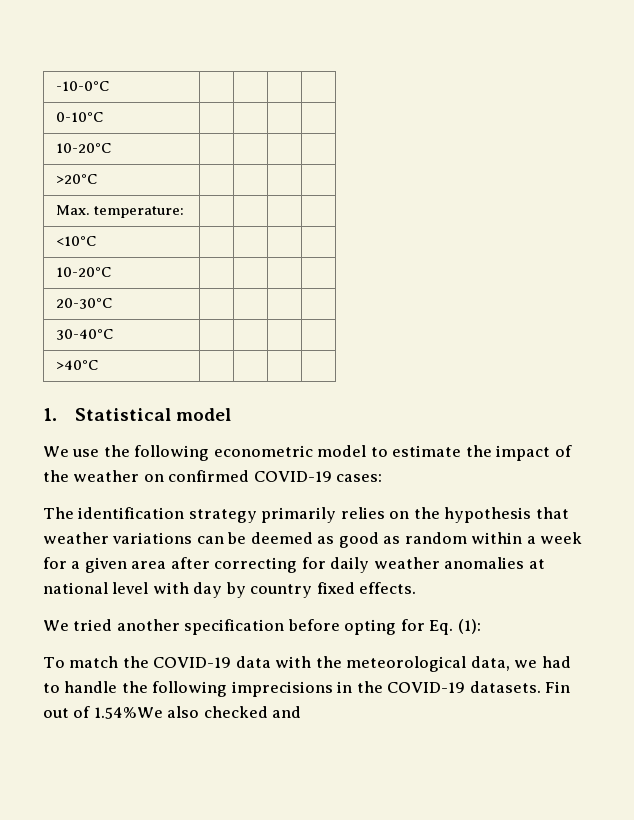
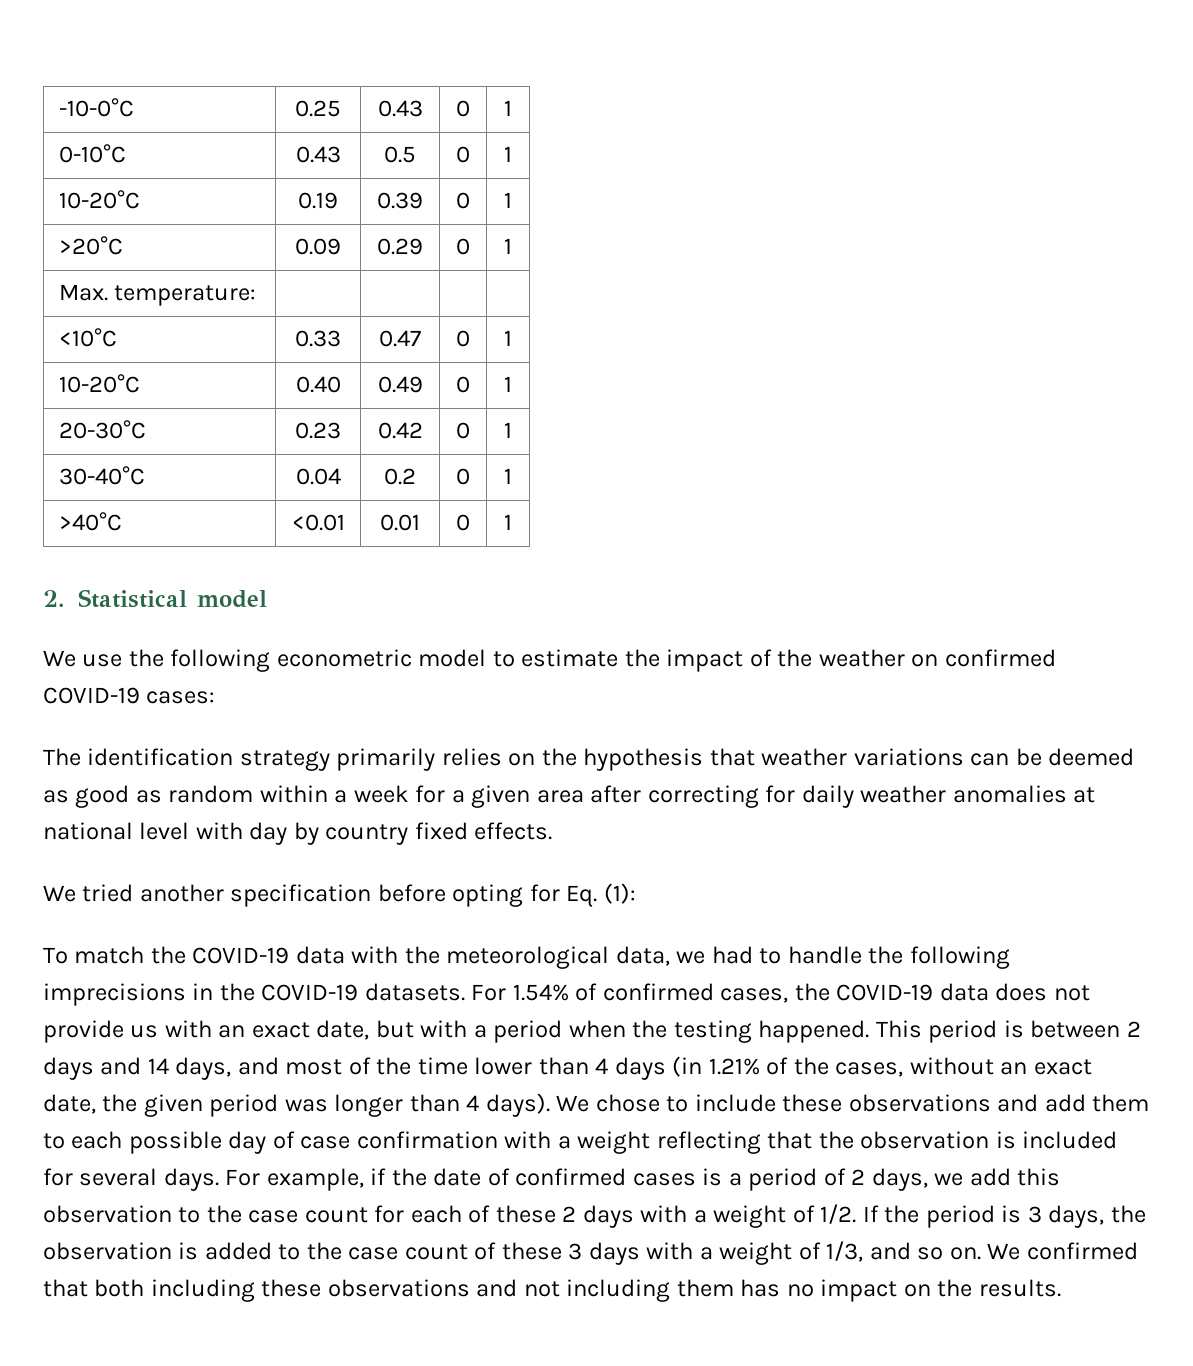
- -10-0°C | | | |
- 0-10°C | | | |
- 10-20°C | | | |
- >20°C | | | |
+ -10-0°C | 0.25 | 0.43 | 0 | 1
+ 0-10°C | 0.43 | 0.5 | 0 | 1
+ 10-20°C | 0.19 | 0.39 | 0 | 1
+ >20°C | 0.09 | 0.29 | 0 | 1
  Max. temperature: | | | |
- <10°C | | | |
- 10-20°C | | | |
- 20-30°C | | | |
- 30-40°C | | | |
- >40°C | | | |
- 1. Statistical model
+ <10°C | 0.33 | 0.47 | 0 | 1
+ 10-20°C | 0.40 | 0.49 | 0 | 1
+ 20-30°C | 0.23 | 0.42 | 0 | 1
+ 30-40°C | 0.04 | 0.2 | 0 | 1
+ >40°C | <0.01 | 0.01 | 0 | 1
+ 2. Statistical model
- Fin out of 1.54%We also checked and
+ For 1.54% of confirmed cases, the COVID-19 data does not provide us with an exact date, but with a period when the testing happened. This period is between 2 days and 14 days, and most of the time lower than 4 days (in 1.21% of the cases, without an exact date, the given period was longer than 4 days). We chose to include these observations and add them to each possible day of case confirmation with a weight reflecting that the observation is included for several days. For example, if the date of confirmed cases is a period of 2 days, we add this observation to the case count for each of these 2 days with a weight of 1/2. If the period is 3 days, the observation is added to the case count of these 3 days with a weight of 1/3, and so on. We confirmed that both including these observations and not including them has no impact on the results.

